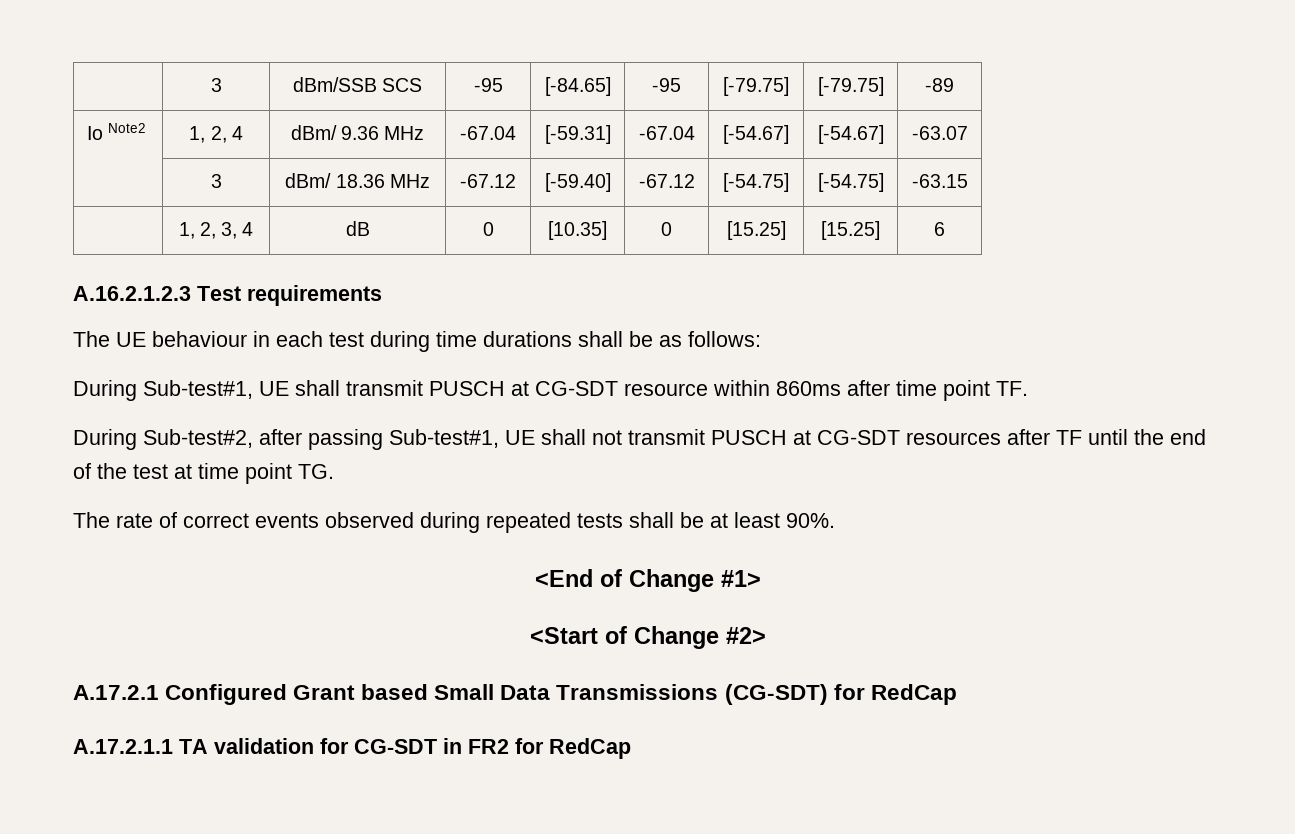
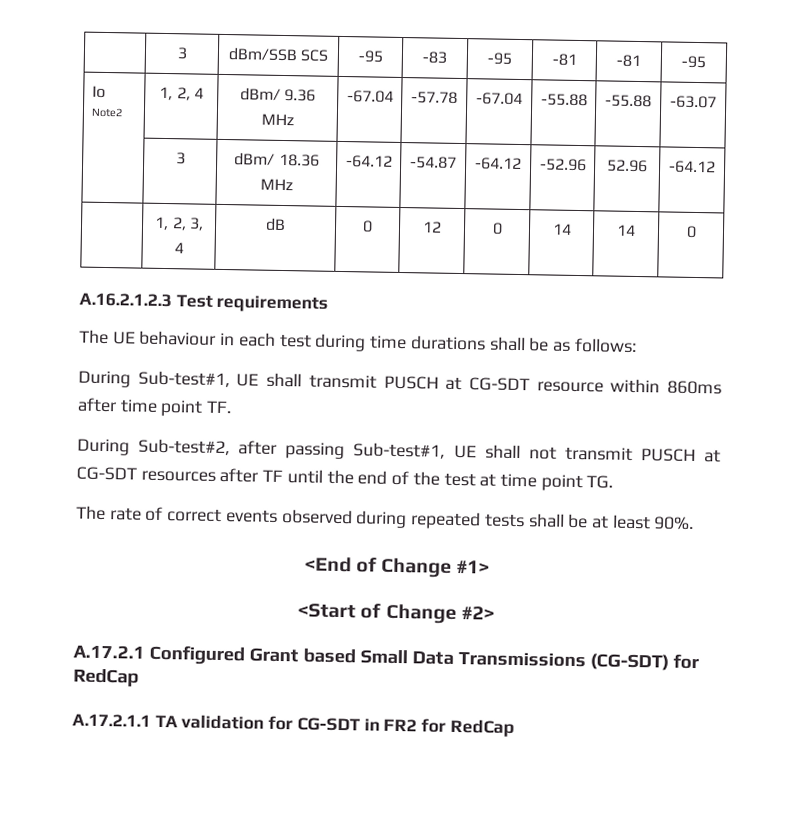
- | 3 | dBm/SSB SCS | -95 | [-84.65] | -95 | [-79.75] | [-79.75] | -89
+ | 3 | dBm/SSB SCS | -95 | -83 | -95 | -81 | -81 | -95
- Io Note2 | 1, 2, 4 | dBm/ 9.36 MHz | -67.04 | [-59.31] | -67.04 | [-54.67] | [-54.67] | -63.07
+ Io Note2 | 1, 2, 4 | dBm/ 9.36 MHz | -67.04 | -57.78 | -67.04 | -55.88 | -55.88 | -63.07
- | 3 | dBm/ 18.36 MHz | -67.12 | [-59.40] | -67.12 | [-54.75] | [-54.75] | -63.15
+ | 3 | dBm/ 18.36 MHz | -64.12 | -54.87 | -64.12 | -52.96 | 52.96 | -64.12
- | 1, 2, 3, 4 | dB | 0 | [10.35] | 0 | [15.25] | [15.25] | 6
+ | 1, 2, 3, 4 | dB | 0 | 12 | 0 | 14 | 14 | 0

